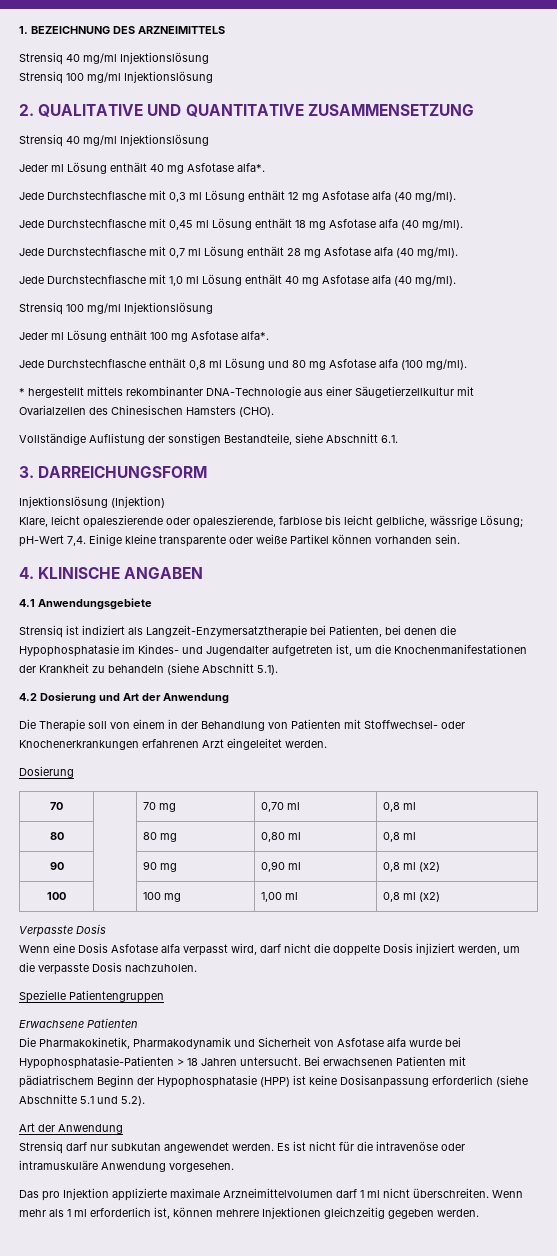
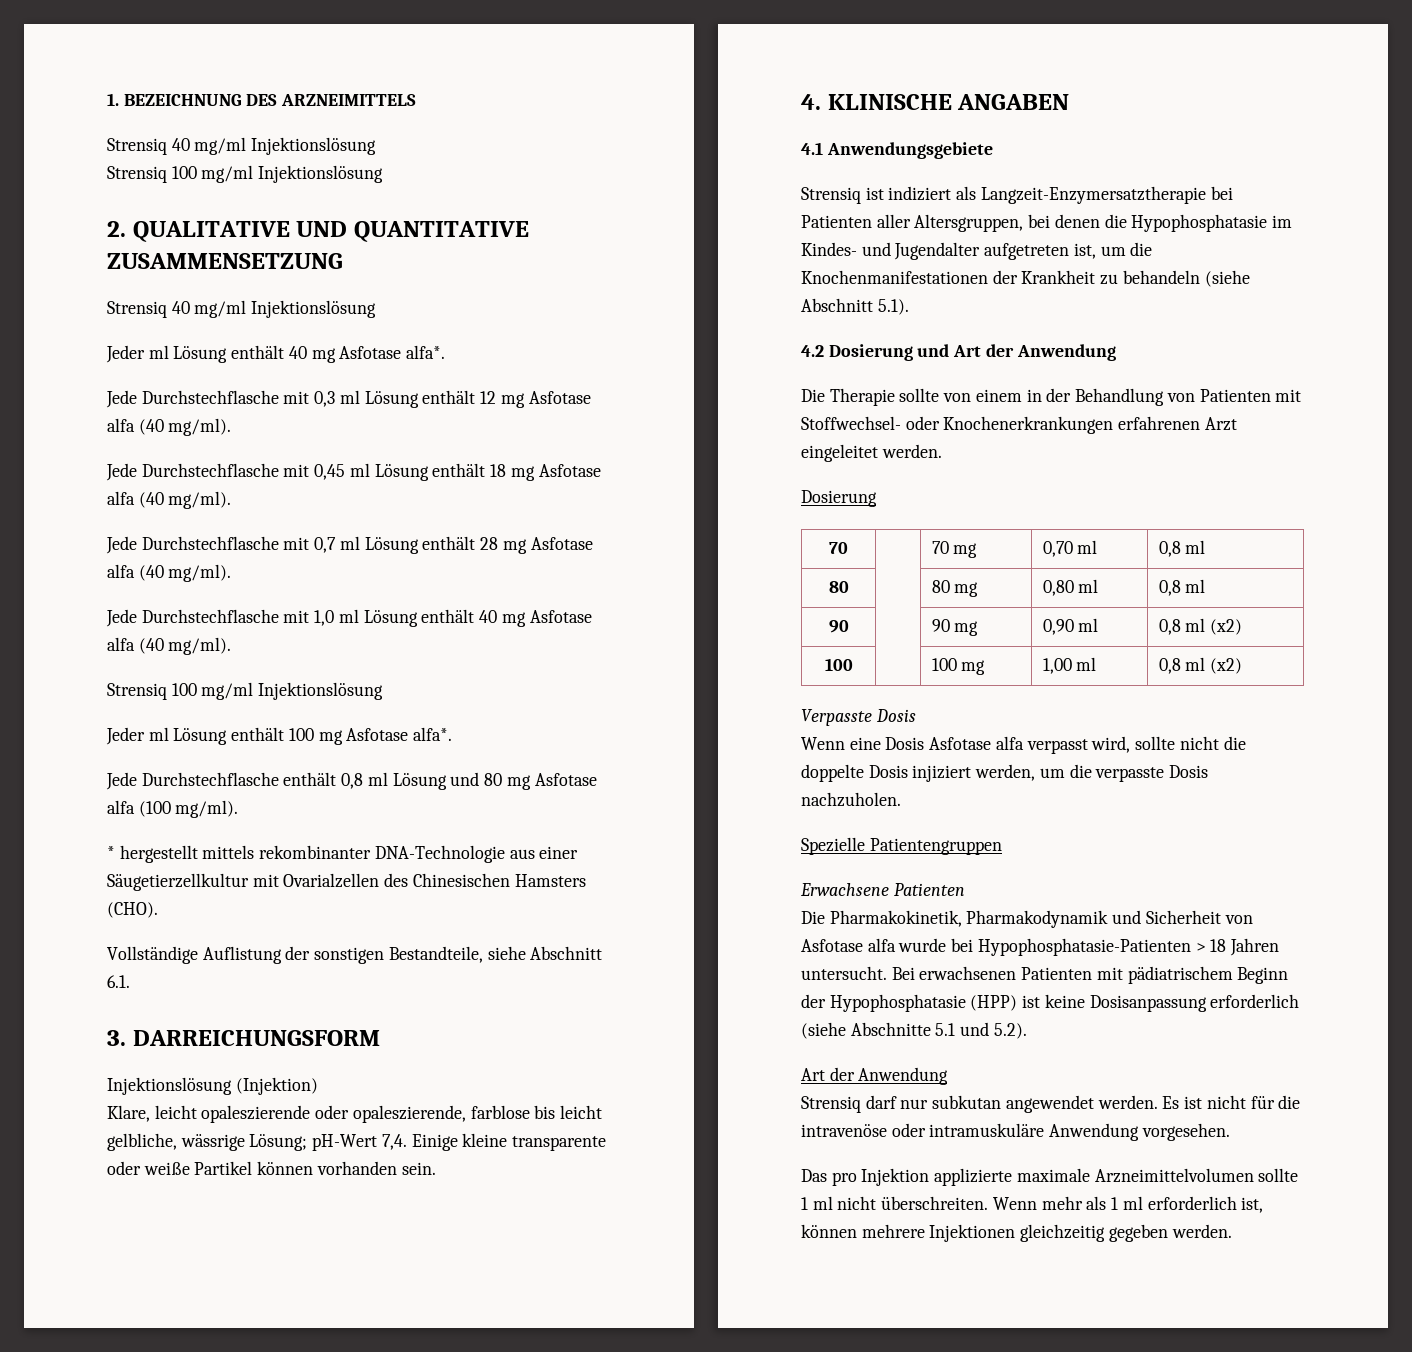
- Strensiq ist indiziert als Langzeit-Enzymersatztherapie bei Patienten, bei denen die Hypophosphatasie im Kindes- und Jugendalter aufgetreten ist, um die Knochenmanifestationen der Krankheit zu behandeln (siehe Abschnitt 5.1).
+ Strensiq ist indiziert als Langzeit-Enzymersatztherapie bei Patienten aller Altersgruppen, bei denen die Hypophosphatasie im Kindes- und Jugendalter aufgetreten ist, um die Knochenmanifestationen der Krankheit zu behandeln (siehe Abschnitt 5.1).
- Die Therapie soll von einem in der Behandlung von Patienten mit Stoffwechsel- oder Knochenerkrankungen erfahrenen Arzt eingeleitet werden.
+ Die Therapie sollte von einem in der Behandlung von Patienten mit Stoffwechsel- oder Knochenerkrankungen erfahrenen Arzt eingeleitet werden.
- Wenn eine Dosis Asfotase alfa verpasst wird, darf nicht die doppelte Dosis injiziert werden, um die verpasste Dosis nachzuholen.
+ Wenn eine Dosis Asfotase alfa verpasst wird, sollte nicht die doppelte Dosis injiziert werden, um die verpasste Dosis nachzuholen.
- Das pro Injektion applizierte maximale Arzneimittelvolumen darf 1 ml nicht überschreiten.
+ Das pro Injektion applizierte maximale Arzneimittelvolumen sollte 1 ml nicht überschreiten.

